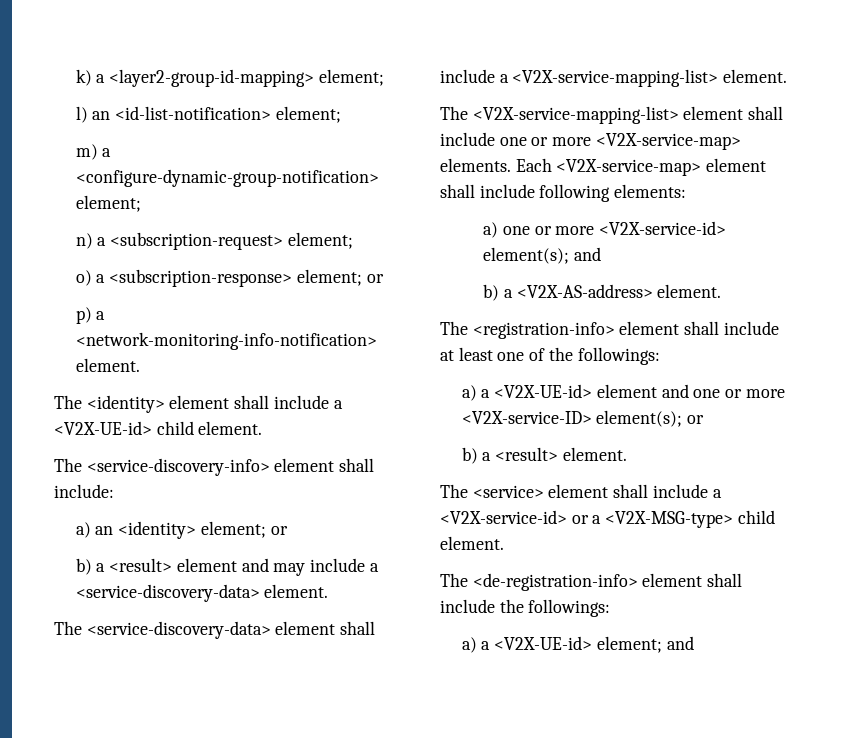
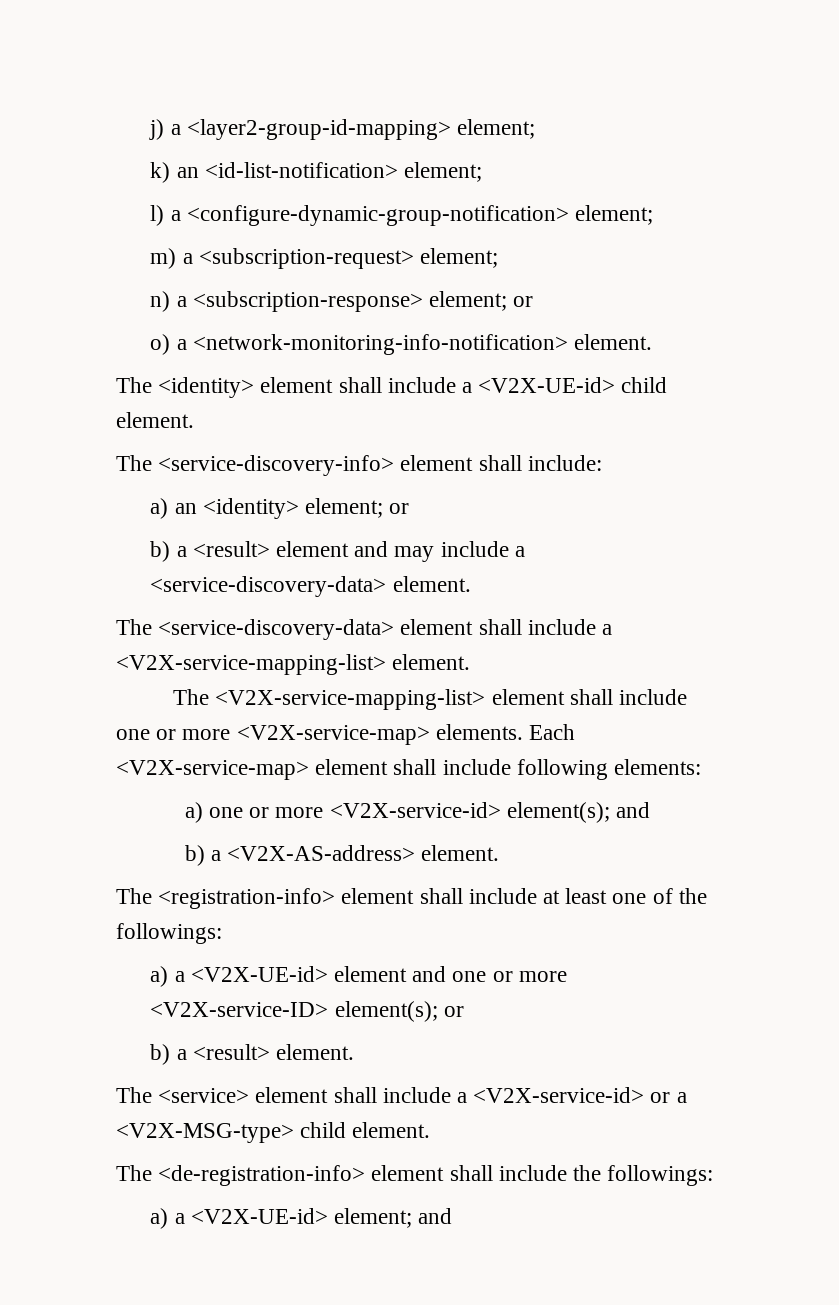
- k) a <layer2-group-id-mapping> element;
+ j) a <layer2-group-id-mapping> element;
- l) an <id-list-notification> element;
+ k) an <id-list-notification> element;
- m) a <configure-dynamic-group-notification> element;
+ l) a <configure-dynamic-group-notification> element;
- n) a <subscription-request> element;
+ m) a <subscription-request> element;
- o) a <subscription-response> element; or
+ n) a <subscription-response> element; or
- p) a <network-monitoring-info-notification> element.
+ o) a <network-monitoring-info-notification> element.

